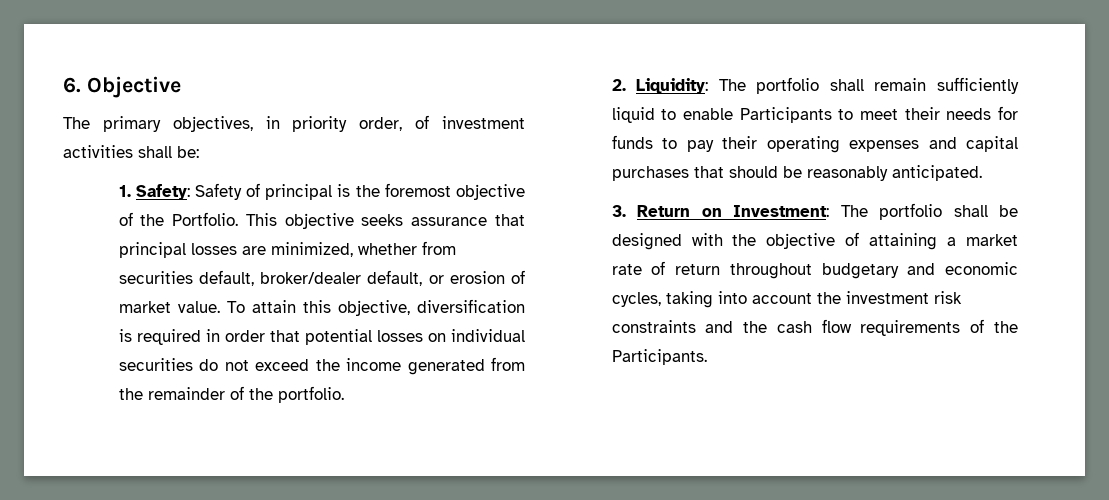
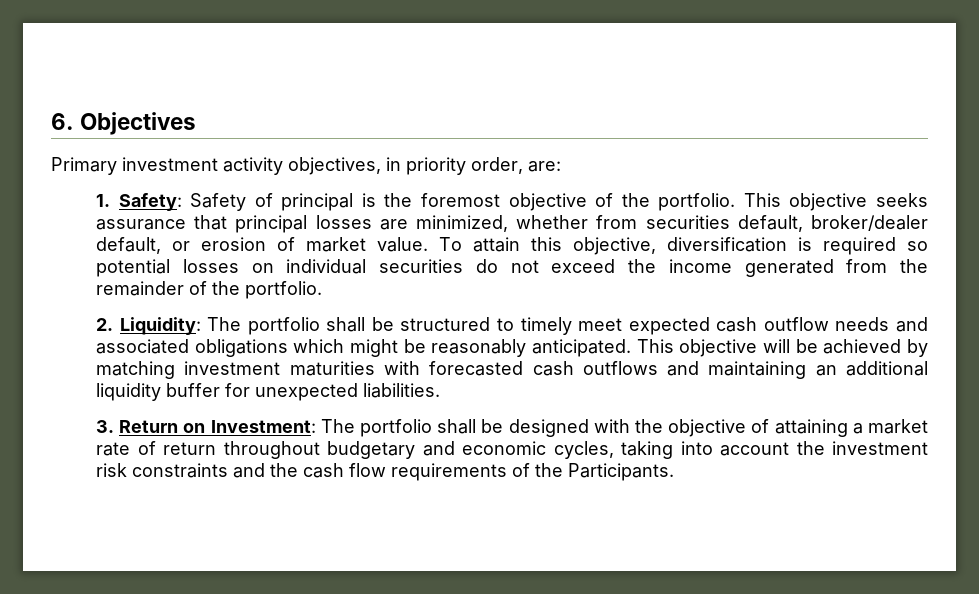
- 6. Objective
- The primary objectives, in priority order, of investment activities shall be:
+ 6. Objectives
+ Primary investment activity objectives, in priority order, are:
- 1. Safety: Safety of principal is the foremost objective of the Portfolio.
+ 1. Safety: Safety of principal is the foremost objective of the portfolio.
- To attain this objective, diversification is required in order that potential losses on individual securities do not exceed the income generated from the remainder of the portfolio.
+ To attain this objective, diversification is required so potential losses on individual securities do not exceed the income generated from the remainder of the portfolio.
- 2. Liquidity: The portfolio shall remain sufficiently liquid to enable Participants to meet their needs for funds to pay their operating expenses and capital purchases that should be reasonably anticipated.
+ 2. Liquidity: The portfolio shall be structured to timely meet expected cash outflow needs and associated obligations which might be reasonably anticipated. This objective will be achieved by matching investment maturities with forecasted cash outflows and maintaining an additional liquidity buffer for unexpected liabilities.

